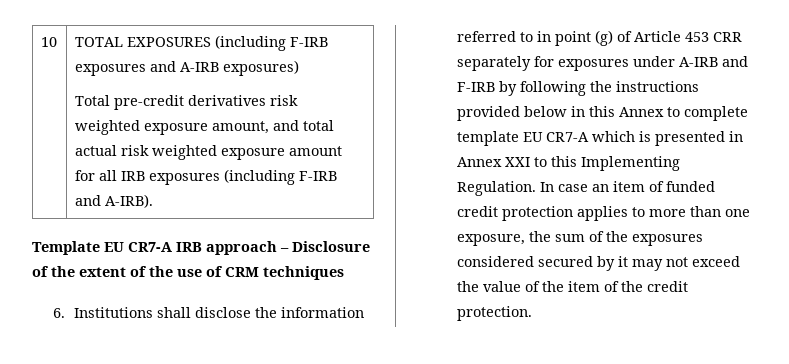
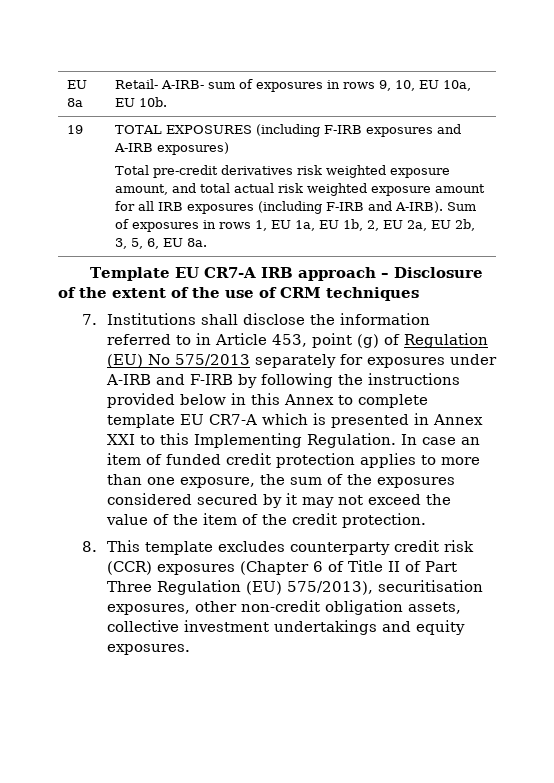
- 10 | TOTAL EXPOSURES (including F-IRB exposures and A-IRB exposures)
- Total pre-credit derivatives risk weighted exposure amount, and total actual risk weighted exposure amount for all IRB exposures (including F-IRB and A-IRB).
+ EU 8a | Retail- A-IRB- sum of exposures in rows 9, 10, EU 10a, EU 10b.
+ 19 | TOTAL EXPOSURES (including F-IRB exposures and A-IRB exposures)
+ Total pre-credit derivatives risk weighted exposure amount, and total actual risk weighted exposure amount for all IRB exposures (including F-IRB and A-IRB). Sum of exposures in rows 1, EU 1a, EU 1b, 2, EU 2a, EU 2b, 3, 5, 6, EU 8a.
- 6. Institutions shall disclose the information referred to in point (g) of Article 453 CRR separately for exposures under A-IRB and F-IRB by following the instructions provided below in this Annex to complete template EU CR7-A which is presented in Annex XXI to this Implementing Regulation.
+ 7. Institutions shall disclose the information referred to in Article 453, point (g) of Regulation (EU) No 575/2013 separately for exposures under A-IRB and F-IRB by following the instructions provided below in this Annex to complete template EU CR7-A which is presented in Annex XXI to this Implementing Regulation.
+ 8. This template excludes counterparty credit risk (CCR) exposures (Chapter 6 of Title II of Part Three Regulation (EU) 575/2013), securitisation exposures, other non-credit obligation assets, collective investment undertakings and equity exposures.

